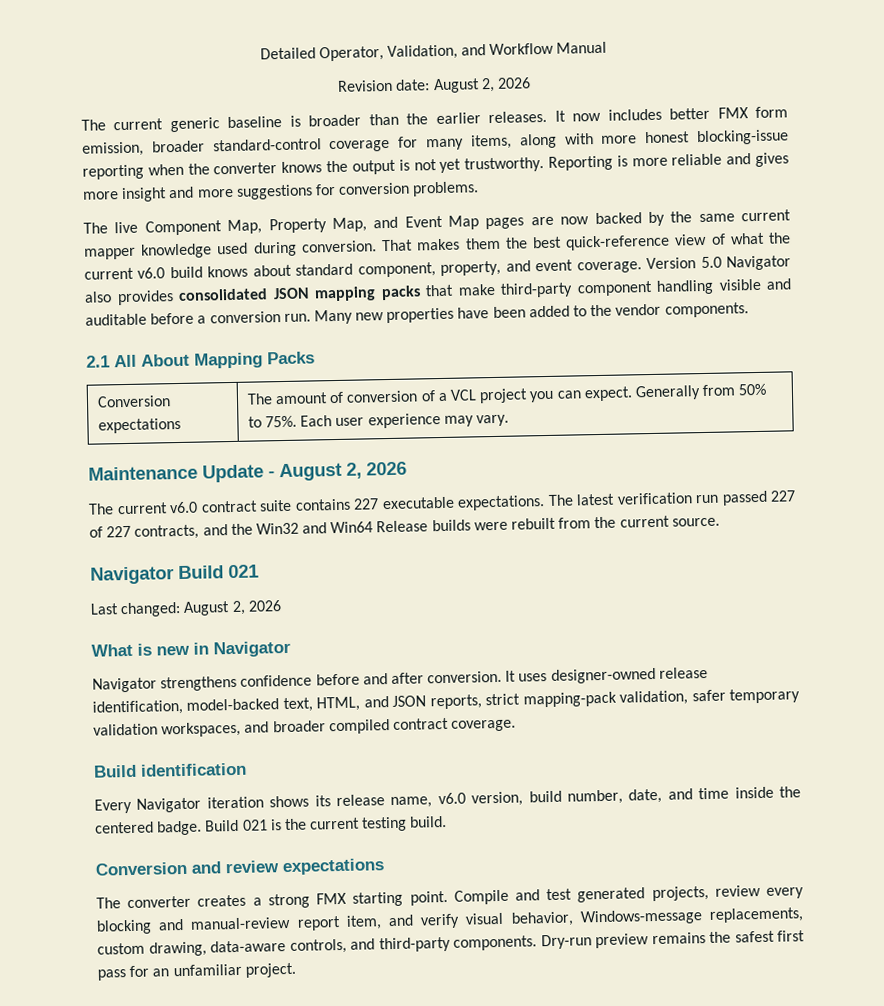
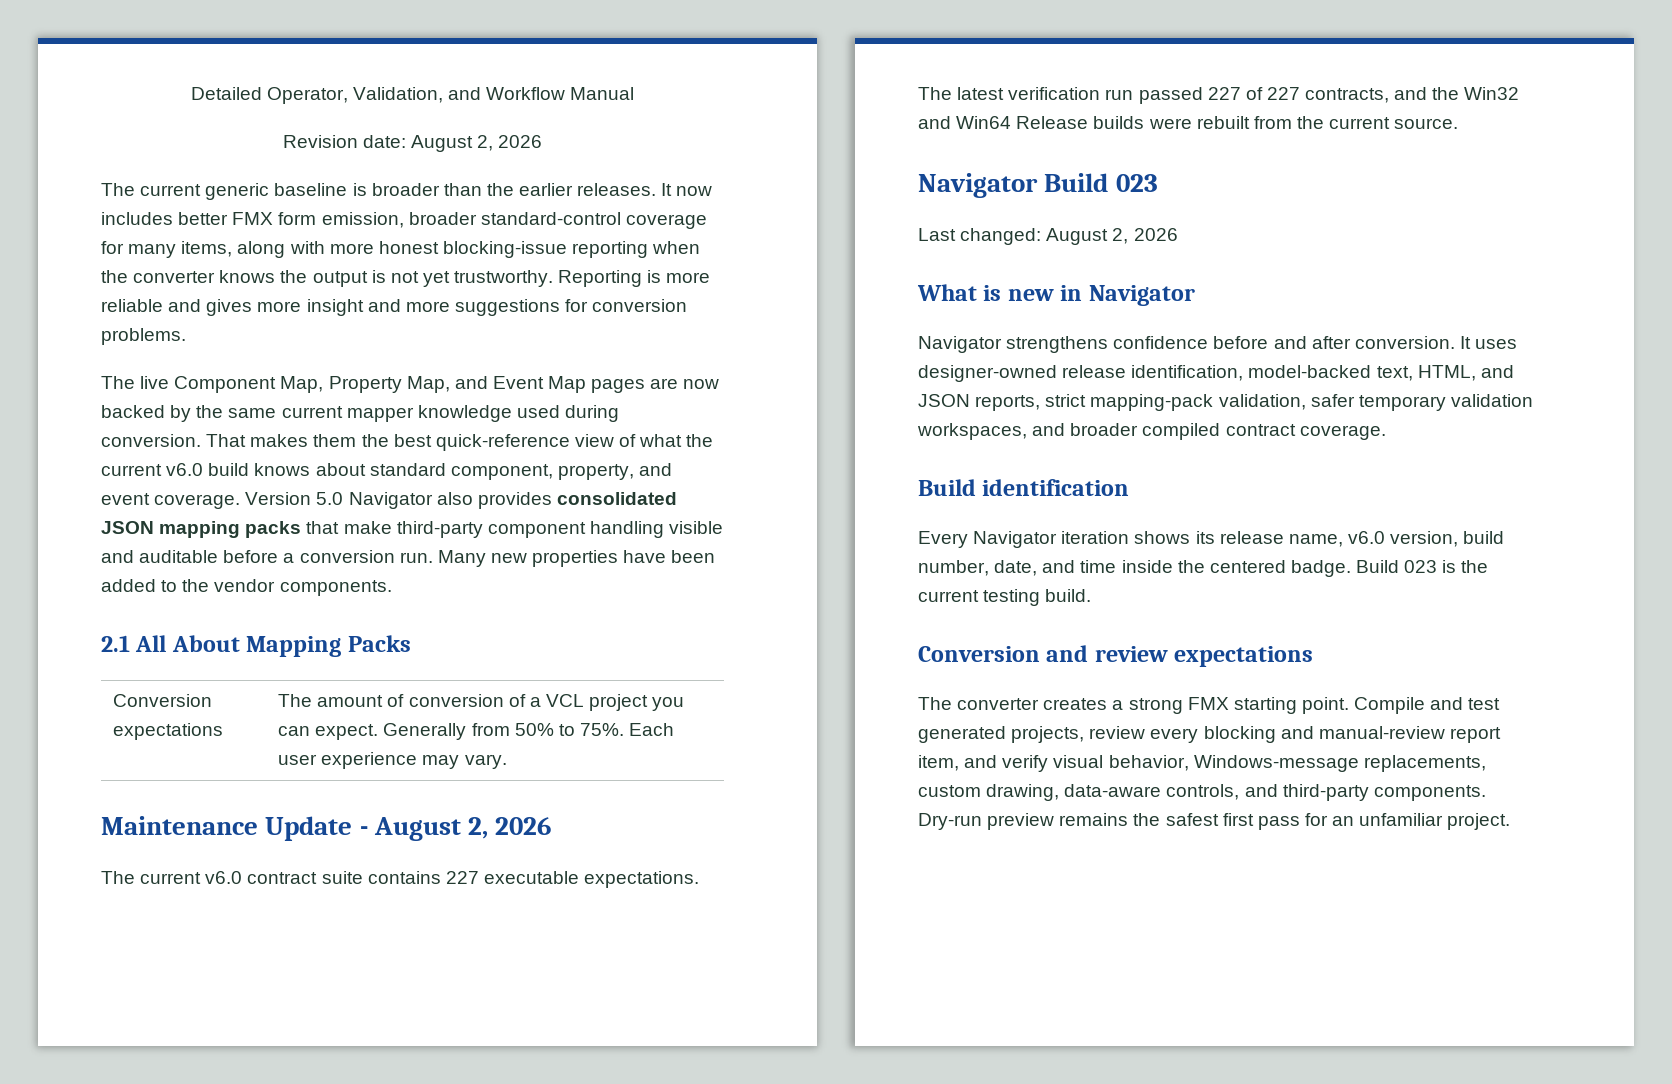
- Navigator Build 021
+ Navigator Build 023
- Build 021 is the current testing build.
+ Build 023 is the current testing build.

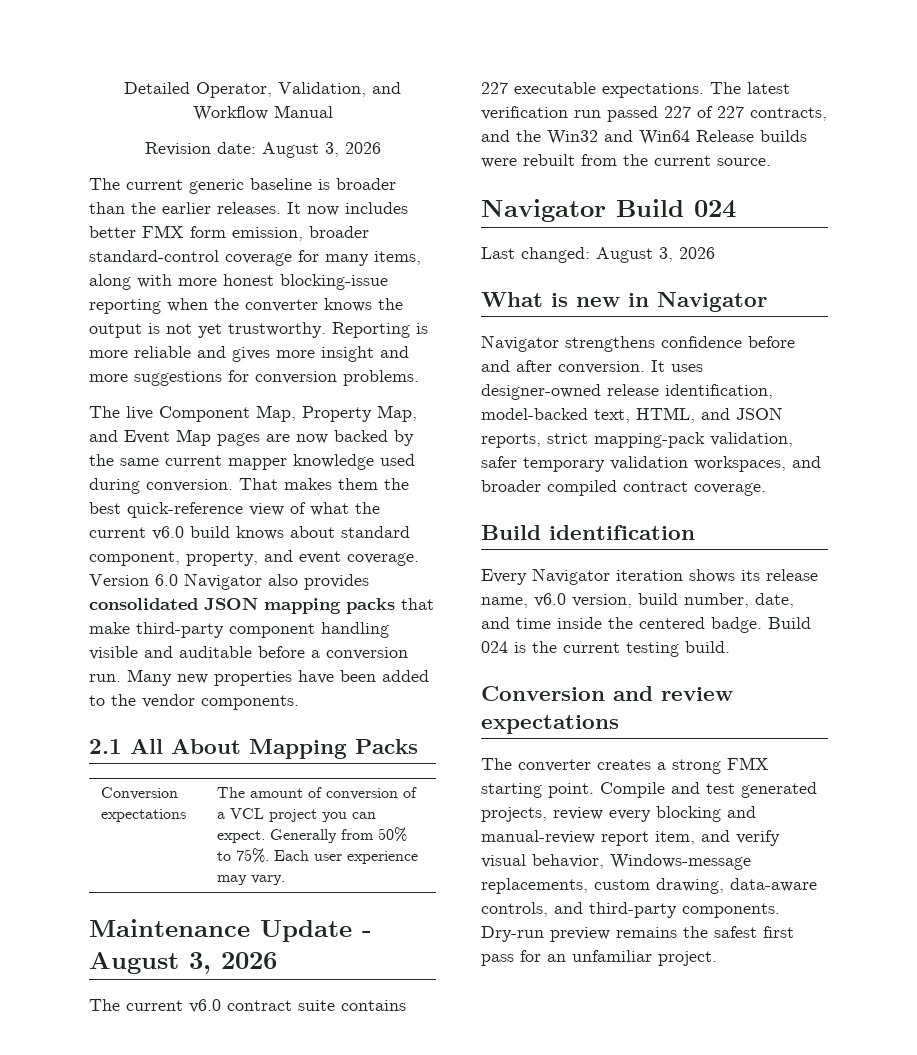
- Revision date: August 2, 2026
+ Revision date: August 3, 2026
- Version 5.0 Navigator also provides consolidated JSON mapping packs that make third-party component handling visible and auditable before a conversion run.
+ Version 6.0 Navigator also provides consolidated JSON mapping packs that make third-party component handling visible and auditable before a conversion run.
- Maintenance Update - August 2, 2026
+ Maintenance Update - August 3, 2026
- Navigator Build 023
+ Navigator Build 024
- Last changed: August 2, 2026
+ Last changed: August 3, 2026
- Build 023 is the current testing build.
+ Build 024 is the current testing build.

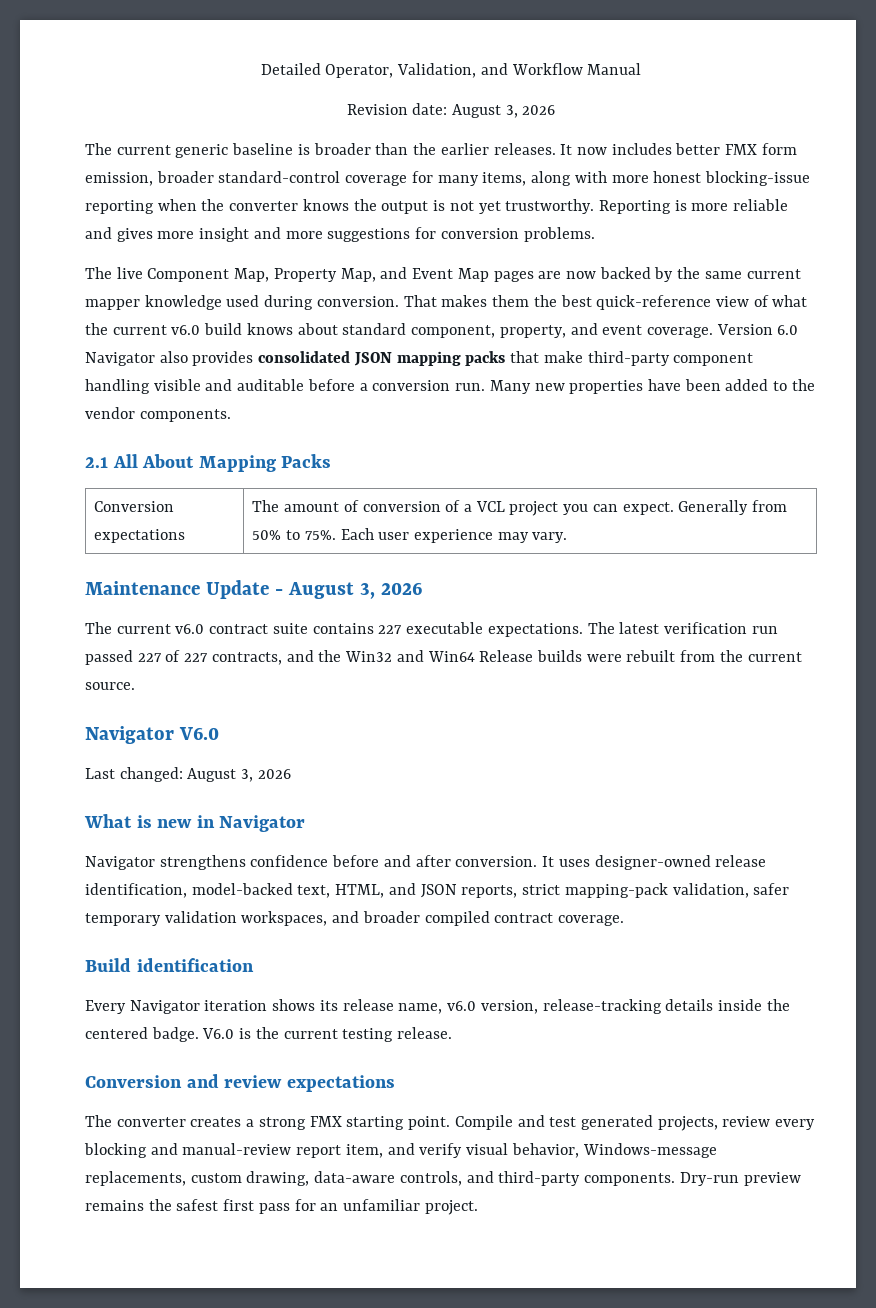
- Navigator Build 024
+ Navigator V6.0
- Every Navigator iteration shows its release name, v6.0 version, build number, date, and time inside the centered badge.
+ Every Navigator iteration shows its release name, v6.0 version, release-tracking details inside the centered badge.
- Build 024 is the current testing build.
+ V6.0 is the current testing release.

